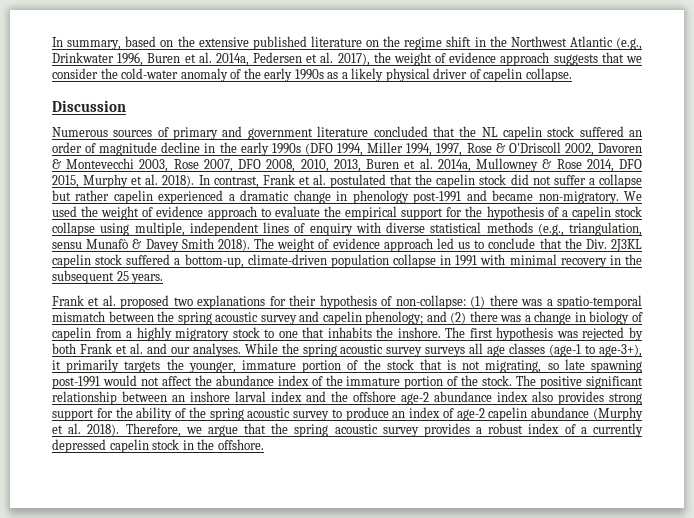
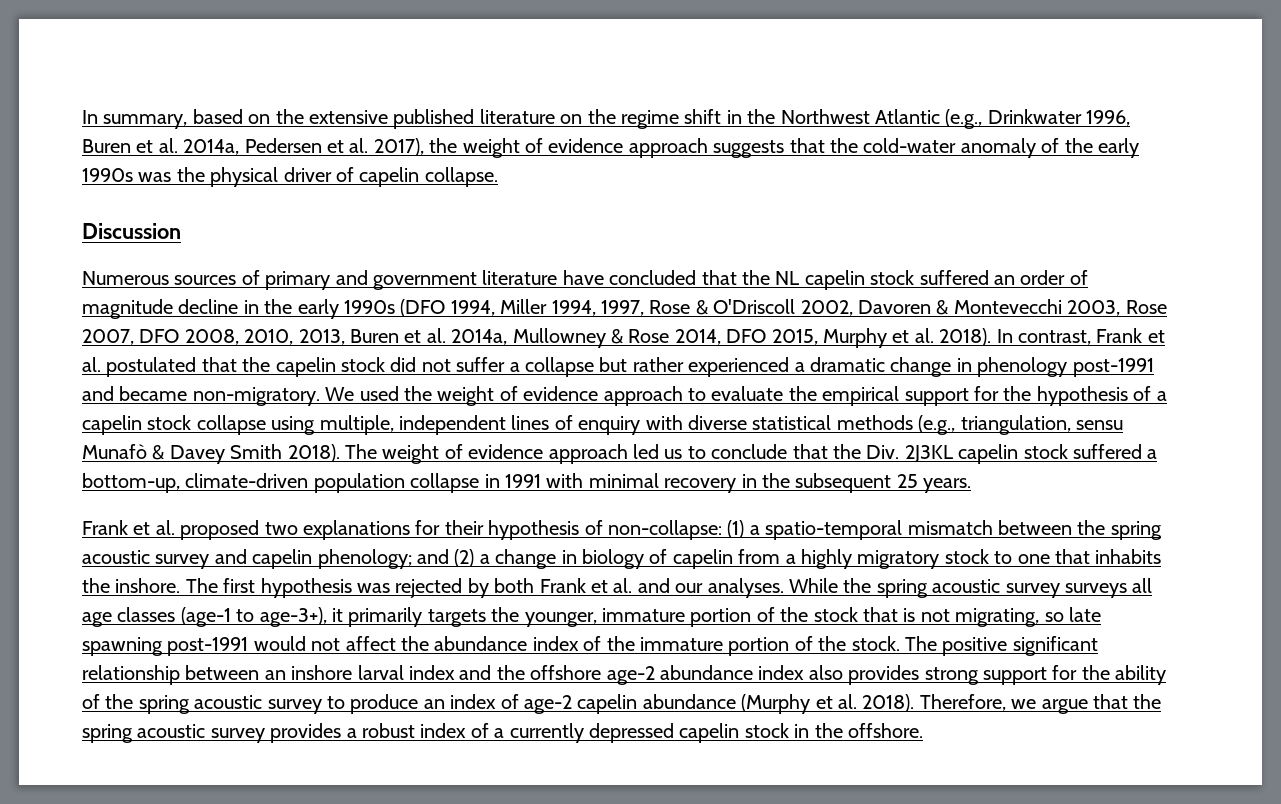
- In summary, based on the extensive published literature on the regime shift in the Northwest Atlantic (e.g., Drinkwater 1996, Buren et al. 2014a, Pedersen et al. 2017), the weight of evidence approach suggests that we consider the cold-water anomaly of the early 1990s as a likely physical driver of capelin collapse.
+ In summary, based on the extensive published literature on the regime shift in the Northwest Atlantic (e.g., Drinkwater 1996, Buren et al. 2014a, Pedersen et al. 2017), the weight of evidence approach suggests that the cold-water anomaly of the early 1990s was the physical driver of capelin collapse.
- Numerous sources of primary and government literature concluded that the NL capelin stock suffered an order of magnitude decline in the early 1990s (DFO 1994, Miller 1994, 1997, Rose & O'Driscoll 2002, Davoren & Montevecchi 2003, Rose 2007, DFO 2008, 2010, 2013, Buren et al. 2014a, Mullowney & Rose 2014, DFO 2015, Murphy et al. 2018).
+ Numerous sources of primary and government literature have concluded that the NL capelin stock suffered an order of magnitude decline in the early 1990s (DFO 1994, Miller 1994, 1997, Rose & O'Driscoll 2002, Davoren & Montevecchi 2003, Rose 2007, DFO 2008, 2010, 2013, Buren et al. 2014a, Mullowney & Rose 2014, DFO 2015, Murphy et al. 2018).
- In contrast, Frank et al. postulated that the capelin stock did not suffer a collapse but rather capelin experienced a dramatic change in phenology post-1991 and became non-migratory.
+ In contrast, Frank et al. postulated that the capelin stock did not suffer a collapse but rather experienced a dramatic change in phenology post-1991 and became non-migratory.
- Frank et al. proposed two explanations for their hypothesis of non-collapse: (1) there was a spatio-temporal mismatch between the spring acoustic survey and capelin phenology; and (2) there was a change in biology of capelin from a highly migratory stock to one that inhabits the inshore.
+ Frank et al. proposed two explanations for their hypothesis of non-collapse: (1) a spatio-temporal mismatch between the spring acoustic survey and capelin phenology; and (2) a change in biology of capelin from a highly migratory stock to one that inhabits the inshore.

